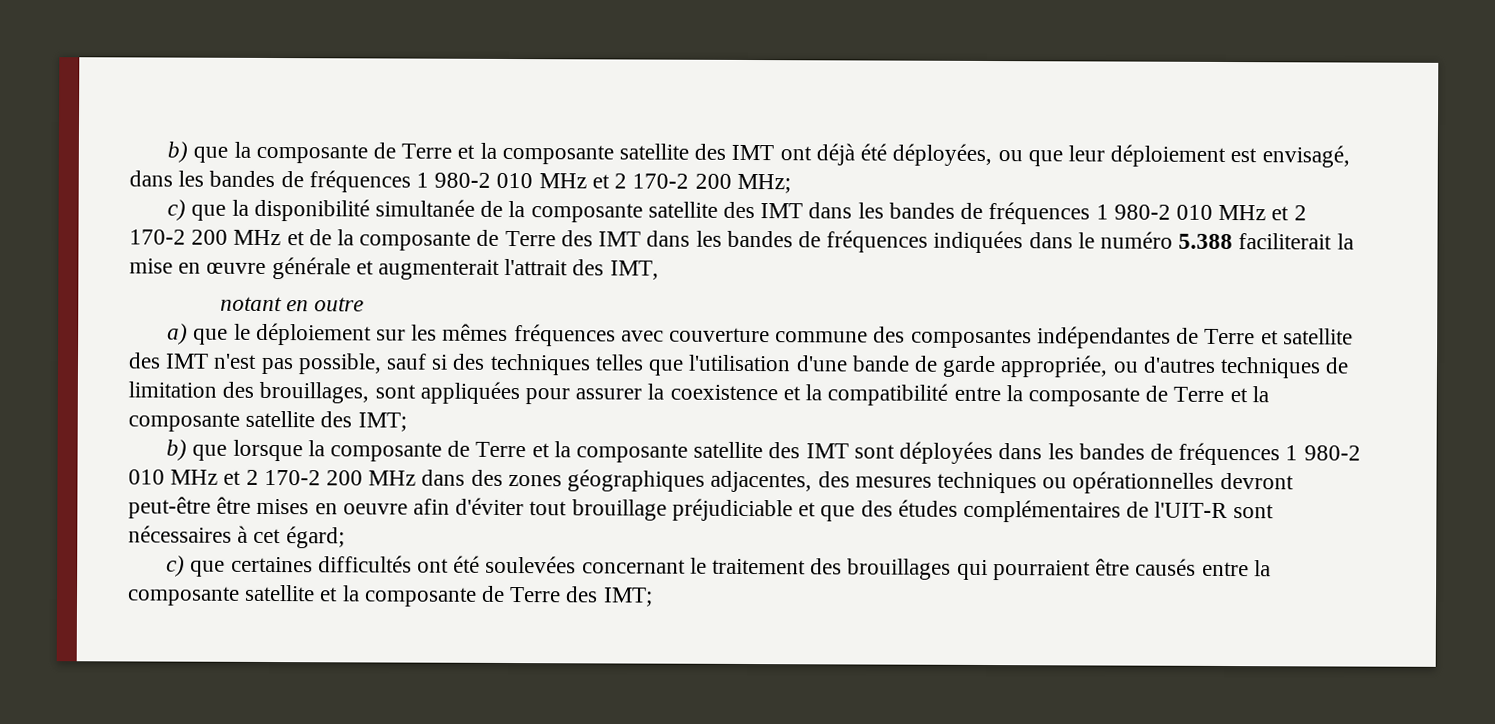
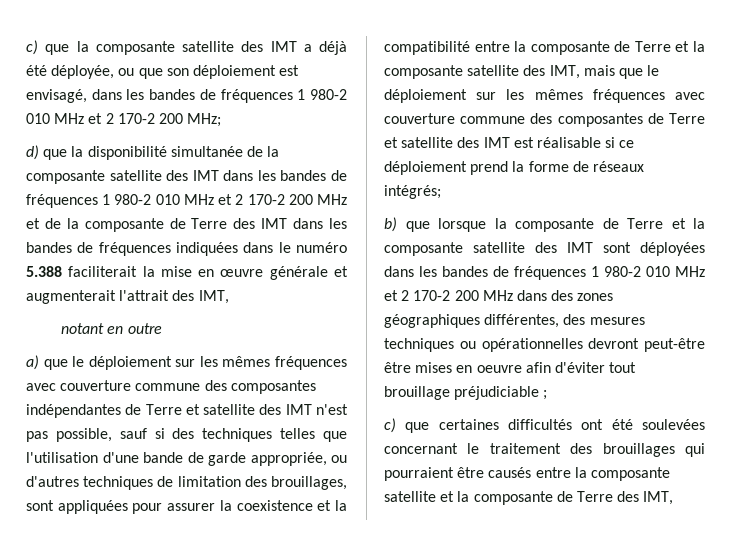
- b) que la composante de Terre et la composante satellite des IMT ont déjà été déployées, ou que leur déploiement est envisagé, dans les bandes de fréquences 1 980-2 010 MHz et 2 170-2 200 MHz;
+ c) que la composante satellite des IMT a déjà été déployée, ou que son déploiement est envisagé, dans les bandes de fréquences 1 980-2 010 MHz et 2 170-2 200 MHz;
- c) que la disponibilité simultanée de la composante satellite des IMT dans les bandes de fréquences 1 980-2 010 MHz et 2 170-2 200 MHz et de la composante de Terre des IMT dans les bandes de fréquences indiquées dans le numéro 5.388 faciliterait la mise en œuvre générale et augmenterait l'attrait des IMT,
+ d) que la disponibilité simultanée de la composante satellite des IMT dans les bandes de fréquences 1 980-2 010 MHz et 2 170-2 200 MHz et de la composante de Terre des IMT dans les bandes de fréquences indiquées dans le numéro 5.388 faciliterait la mise en œuvre générale et augmenterait l'attrait des IMT,
- a) que le déploiement sur les mêmes fréquences avec couverture commune des composantes indépendantes de Terre et satellite des IMT n'est pas possible, sauf si des techniques telles que l'utilisation d'une bande de garde appropriée, ou d'autres techniques de limitation des brouillages, sont appliquées pour assurer la coexistence et la compatibilité entre la composante de Terre et la composante satellite des IMT;
+ a) que le déploiement sur les mêmes fréquences avec couverture commune des composantes indépendantes de Terre et satellite des IMT n'est pas possible, sauf si des techniques telles que l'utilisation d'une bande de garde appropriée, ou d'autres techniques de limitation des brouillages, sont appliquées pour assurer la coexistence et la compatibilité entre la composante de Terre et la composante satellite des IMT, mais que le déploiement sur les mêmes fréquences avec couverture commune des composantes de Terre et satellite des IMT est réalisable si ce déploiement prend la forme de réseaux intégrés;
- b) que lorsque la composante de Terre et la composante satellite des IMT sont déployées dans les bandes de fréquences 1 980-2 010 MHz et 2 170-2 200 MHz dans des zones géographiques adjacentes, des mesures techniques ou opérationnelles devront peut-être être mises en oeuvre afin d'éviter tout brouillage préjudiciable et que des études complémentaires de l'UIT-R sont nécessaires à cet égard;
+ b) que lorsque la composante de Terre et la composante satellite des IMT sont déployées dans les bandes de fréquences 1 980-2 010 MHz et 2 170-2 200 MHz dans des zones géographiques différentes, des mesures techniques ou opérationnelles devront peut-être être mises en oeuvre afin d'éviter tout brouillage préjudiciable ;
- c) que certaines difficultés ont été soulevées concernant le traitement des brouillages qui pourraient être causés entre la composante satellite et la composante de Terre des IMT;
+ c) que certaines difficultés ont été soulevées concernant le traitement des brouillages qui pourraient être causés entre la composante satellite et la composante de Terre des IMT,

